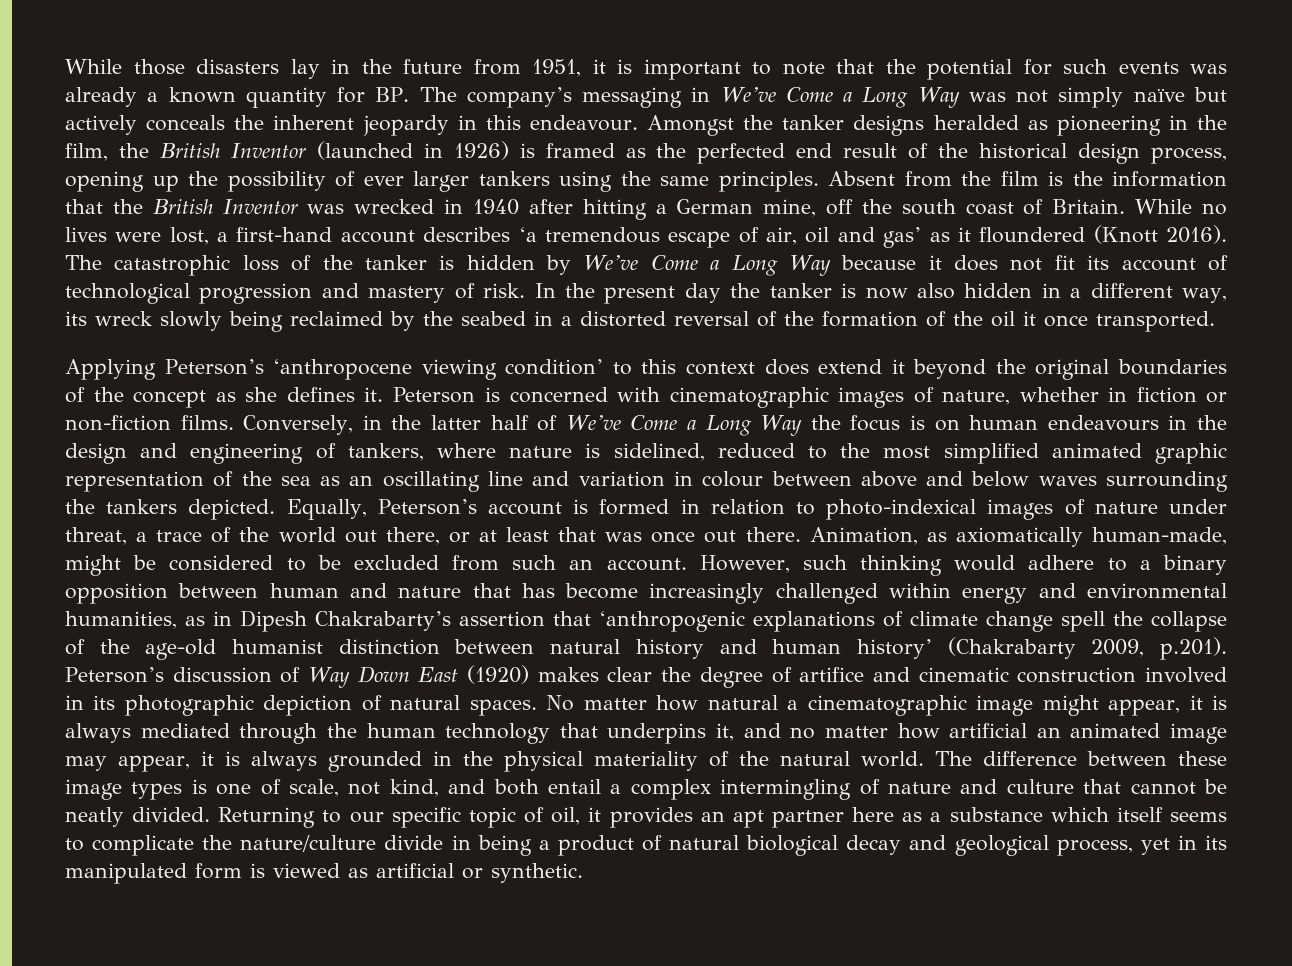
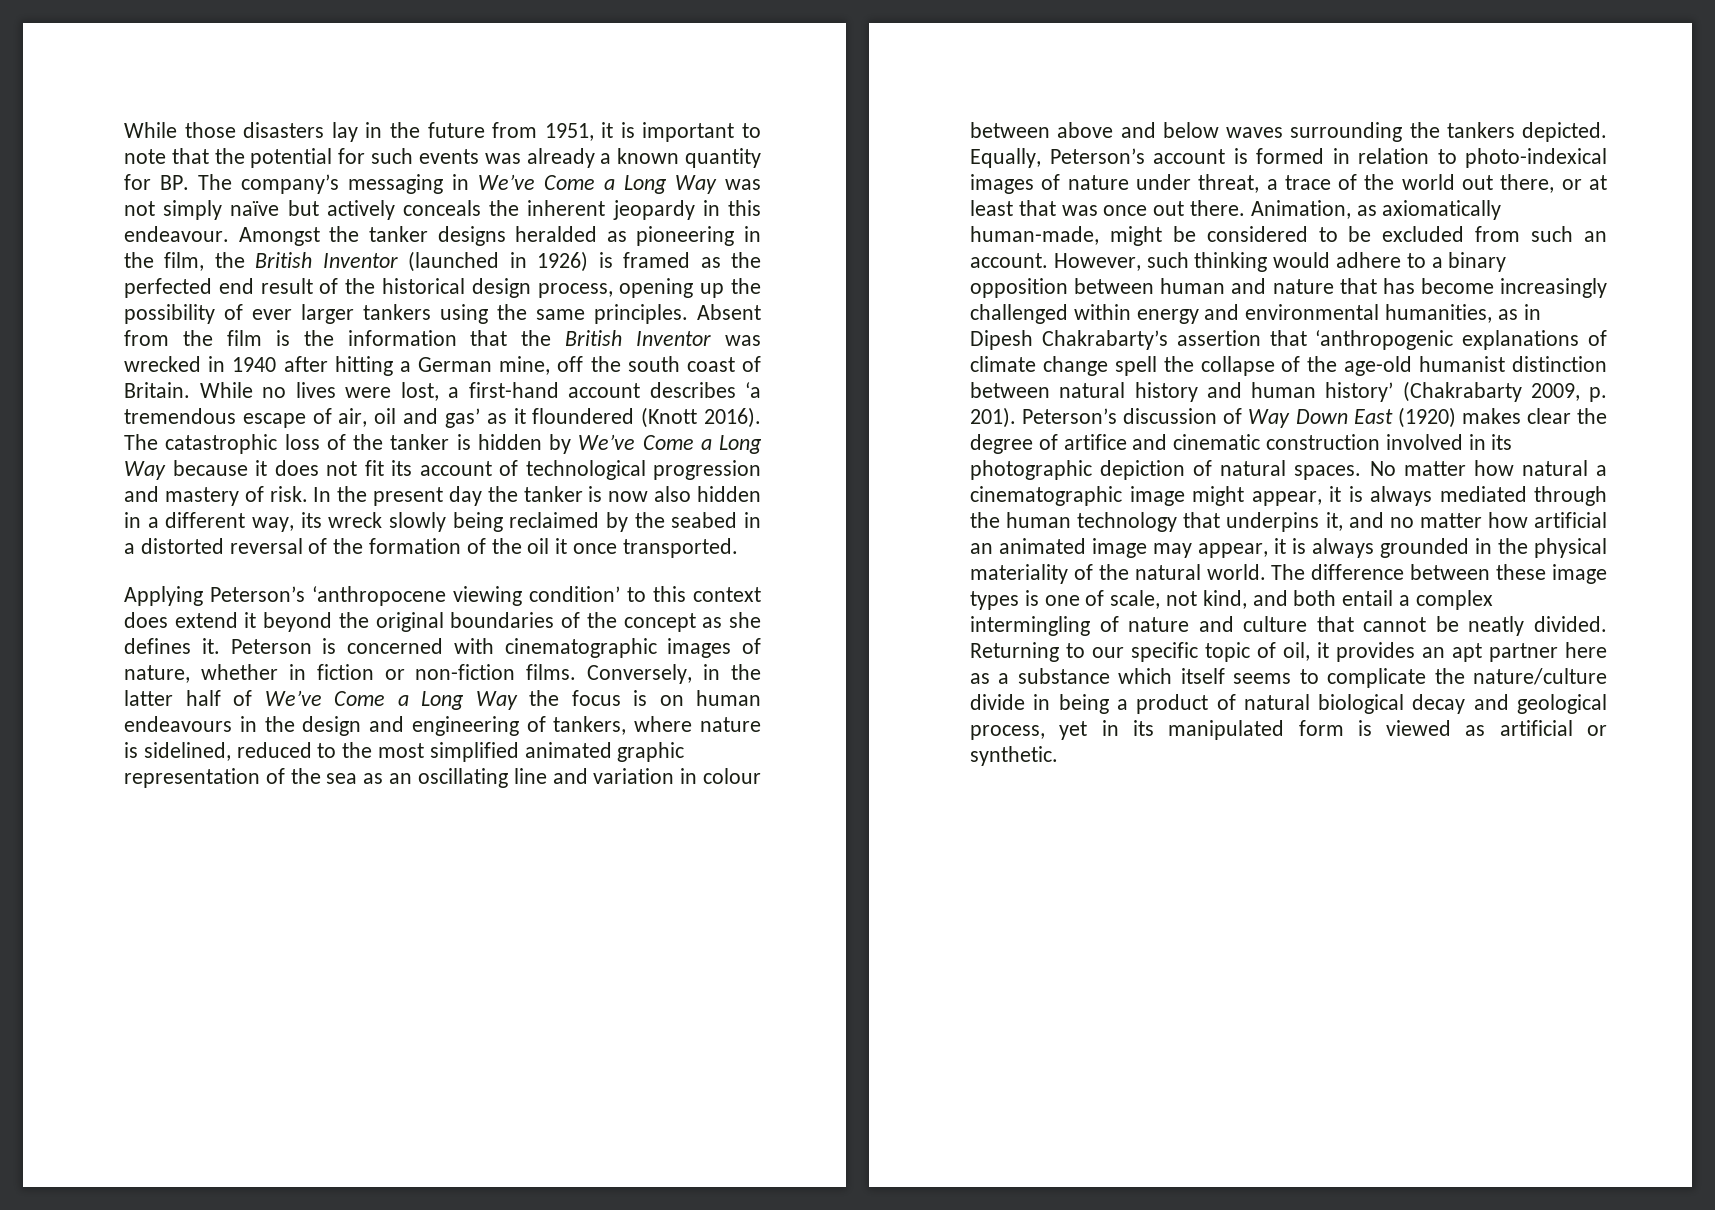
- However, such thinking would adhere to a binary opposition between human and nature that has become increasingly challenged within energy and environmental humanities, as in Dipesh Chakrabarty’s assertion that ‘anthropogenic explanations of climate change spell the collapse of the age-old humanist distinction between natural history and human history’ (Chakrabarty 2009, p.201). Peterson’s discussion of Way Down East (1920) makes clear the degree of artifice and cinematic construction involved in its photographic depiction of natural spaces.
+ However, such thinking would adhere to a binary opposition between human and nature that has become increasingly challenged within energy and environmental humanities, as in Dipesh Chakrabarty’s assertion that ‘anthropogenic explanations of climate change spell the collapse of the age-old humanist distinction between natural history and human history’ (Chakrabarty 2009, p. 201). Peterson’s discussion of Way Down East (1920) makes clear the degree of artifice and cinematic construction involved in its photographic depiction of natural spaces.

